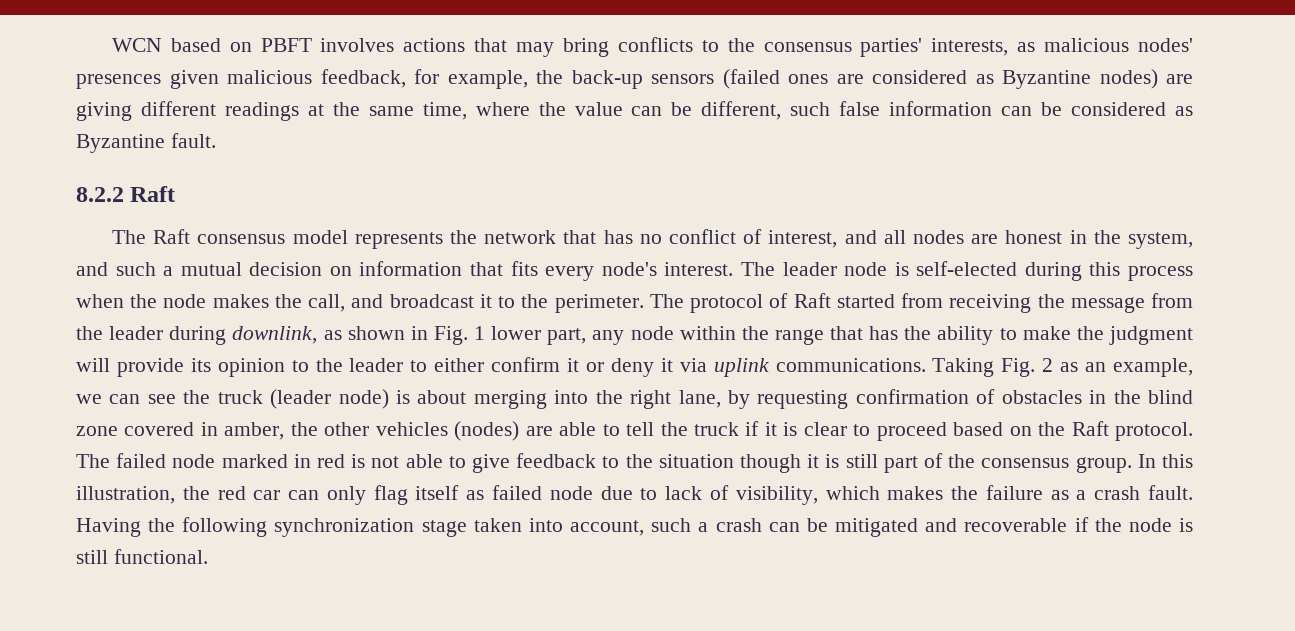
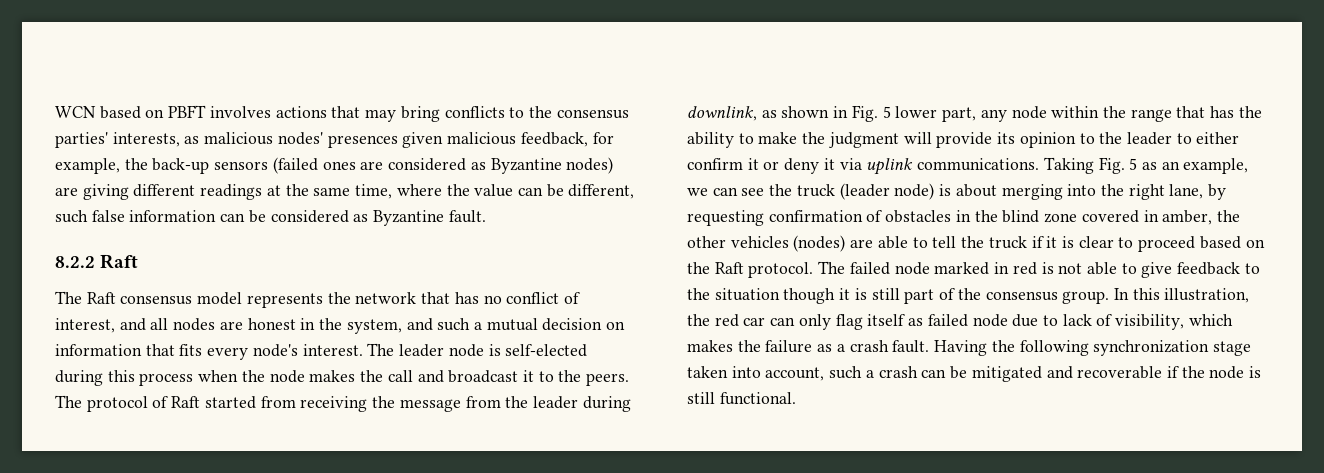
- The leader node is self-elected during this process when the node makes the call, and broadcast it to the perimeter.
+ The leader node is self-elected during this process when the node makes the call and broadcast it to the peers.
- The protocol of Raft started from receiving the message from the leader during downlink, as shown in Fig. 1 lower part, any node within the range that has the ability to make the judgment will provide its opinion to the leader to either confirm it or deny it via uplink communications.
+ The protocol of Raft started from receiving the message from the leader during downlink, as shown in Fig. 5 lower part, any node within the range that has the ability to make the judgment will provide its opinion to the leader to either confirm it or deny it via uplink communications.
- Taking Fig. 2 as an example, we can see the truck (leader node) is about merging into the right lane, by requesting confirmation of obstacles in the blind zone covered in amber, the other vehicles (nodes) are able to tell the truck if it is clear to proceed based on the Raft protocol.
+ Taking Fig. 5 as an example, we can see the truck (leader node) is about merging into the right lane, by requesting confirmation of obstacles in the blind zone covered in amber, the other vehicles (nodes) are able to tell the truck if it is clear to proceed based on the Raft protocol.

